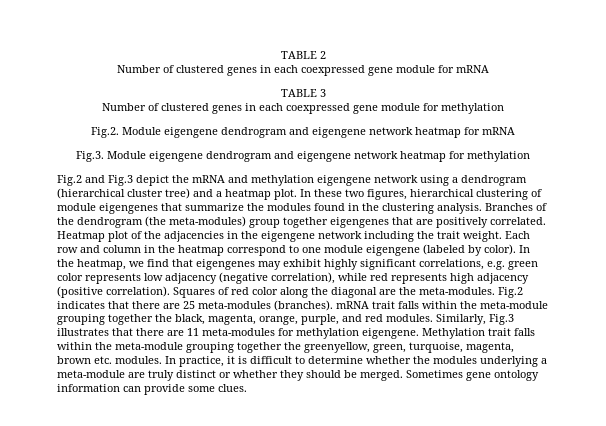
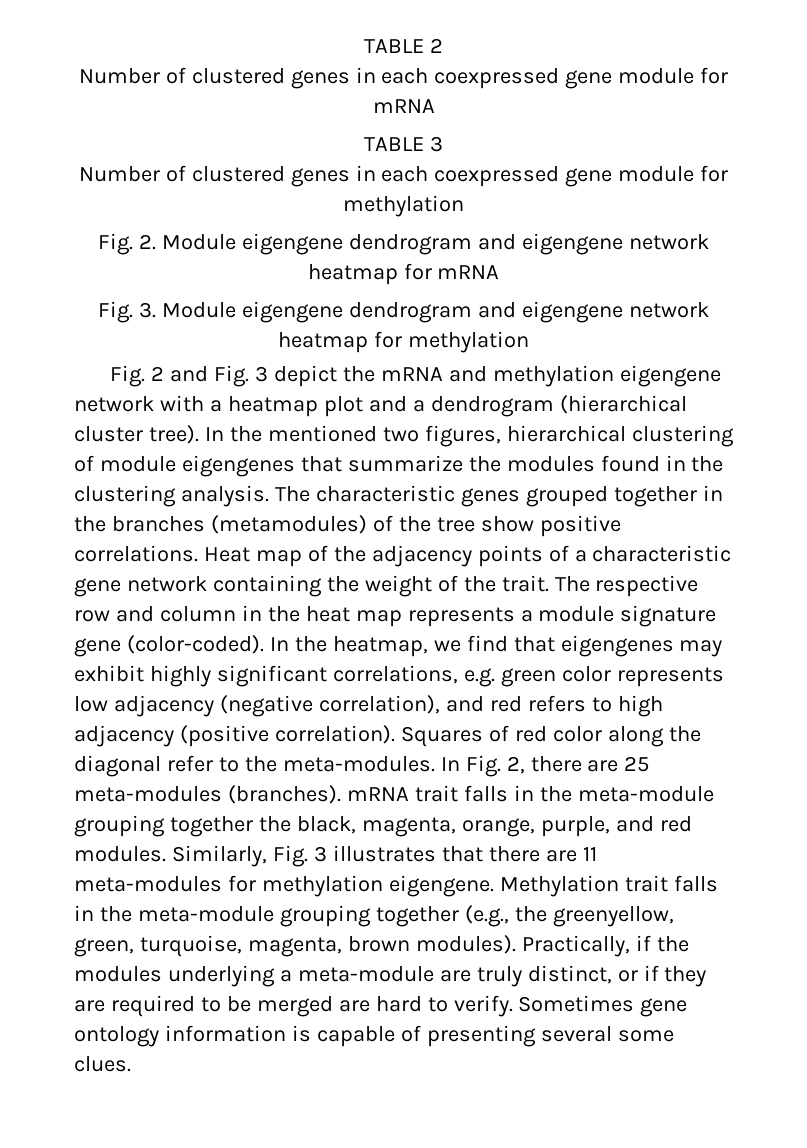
- Fig.2. Module eigengene dendrogram and eigengene network heatmap for mRNA
+ Fig. 2. Module eigengene dendrogram and eigengene network heatmap for mRNA
- Fig.3. Module eigengene dendrogram and eigengene network heatmap for methylation
+ Fig. 3. Module eigengene dendrogram and eigengene network heatmap for methylation
- Fig.2 and Fig.3 depict the mRNA and methylation eigengene network using a dendrogram (hierarchical cluster tree) and a heatmap plot. In these two figures, hierarchical clustering of module eigengenes that summarize the modules found in the clustering analysis.
+ Fig. 2 and Fig. 3 depict the mRNA and methylation eigengene network with a heatmap plot and a dendrogram (hierarchical cluster tree). In the mentioned two figures, hierarchical clustering of module eigengenes that summarize the modules found in the clustering analysis.
- Branches of the dendrogram (the meta-modules) group together eigengenes that are positively correlated. Heatmap plot of the adjacencies in the eigengene network including the trait weight. Each row and column in the heatmap correspond to one module eigengene (labeled by color).
+ The characteristic genes grouped together in the branches (metamodules) of the tree show positive correlations. Heat map of the adjacency points of a characteristic gene network containing the weight of the trait. The respective row and column in the heat map represents a module signature gene (color-coded).
- In the heatmap, we find that eigengenes may exhibit highly significant correlations, e.g. green color represents low adjacency (negative correlation), while red represents high adjacency (positive correlation).
+ In the heatmap, we find that eigengenes may exhibit highly significant correlations, e.g. green color represents low adjacency (negative correlation), and red refers to high adjacency (positive correlation).
- Squares of red color along the diagonal are the meta-modules. Fig.2 indicates that there are 25 meta-modules (branches). mRNA trait falls within the meta-module grouping together the black, magenta, orange, purple, and red modules.
+ Squares of red color along the diagonal refer to the meta-modules. In Fig. 2, there are 25 meta-modules (branches). mRNA trait falls in the meta-module grouping together the black, magenta, orange, purple, and red modules.
- Similarly, Fig.3 illustrates that there are 11 meta-modules for methylation eigengene.
+ Similarly, Fig. 3 illustrates that there are 11 meta-modules for methylation eigengene.
- Methylation trait falls within the meta-module grouping together the greenyellow, green, turquoise, magenta, brown etc. modules. In practice, it is difficult to determine whether the modules underlying a meta-module are truly distinct or whether they should be merged. Sometimes gene ontology information can provide some clues.
+ Methylation trait falls in the meta-module grouping together (e.g., the greenyellow, green, turquoise, magenta, brown modules). Practically, if the modules underlying a meta-module are truly distinct, or if they are required to be merged are hard to verify. Sometimes gene ontology information is capable of presenting several some clues.

